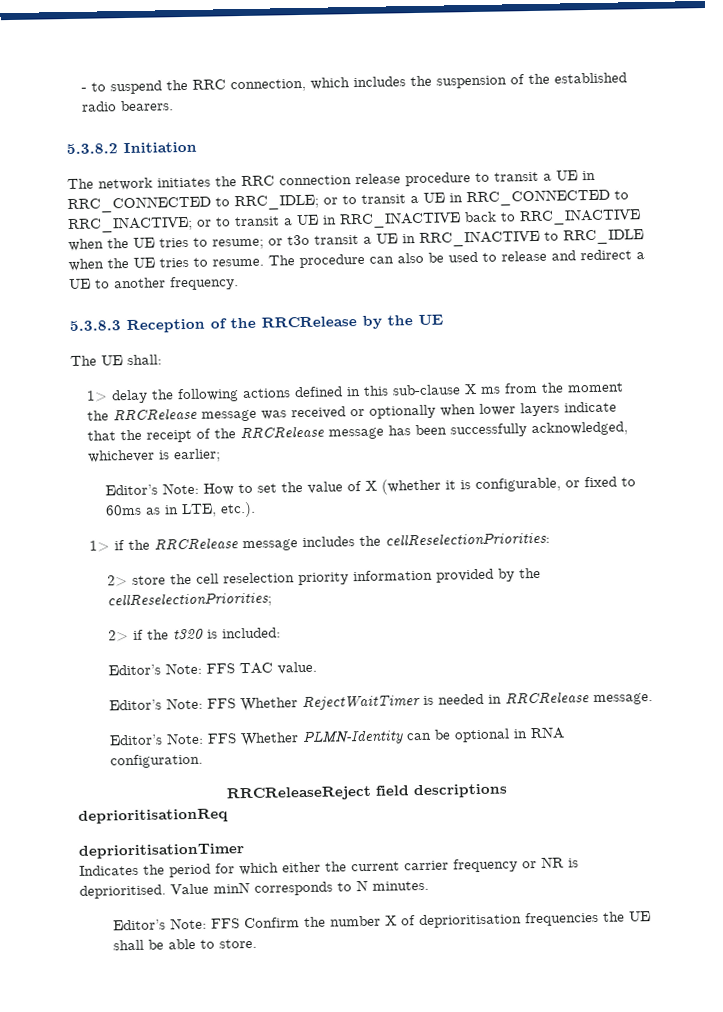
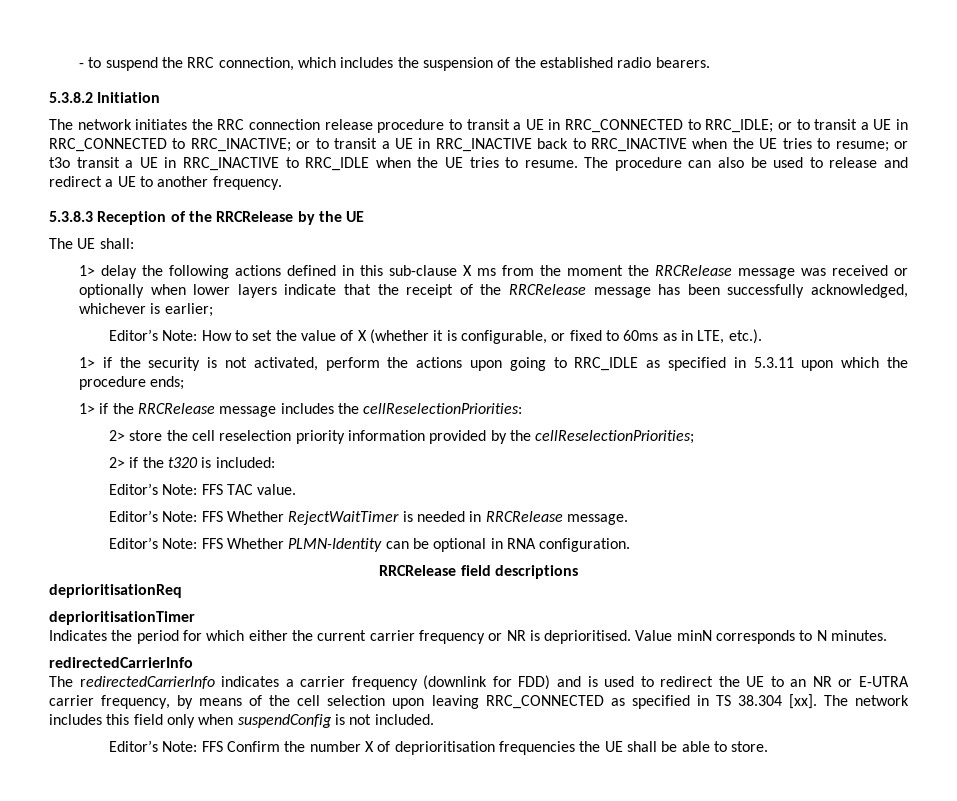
+ 1> if the security is not activated, perform the actions upon going to RRC_IDLE as specified in 5.3.11 upon which the procedure ends;
- RRCReleaseReject field descriptions
+ RRCRelease field descriptions
  Value minN corresponds to N minutes.
+ redirectedCarrierInfo
+ The redirectedCarrierInfo indicates a carrier frequency (downlink for FDD) and is used to redirect the UE to an NR or E-UTRA carrier frequency, by means of the cell selection upon leaving RRC_CONNECTED as specified in TS 38.304 [xx]. The network includes this field only when suspendConfig is not included.

